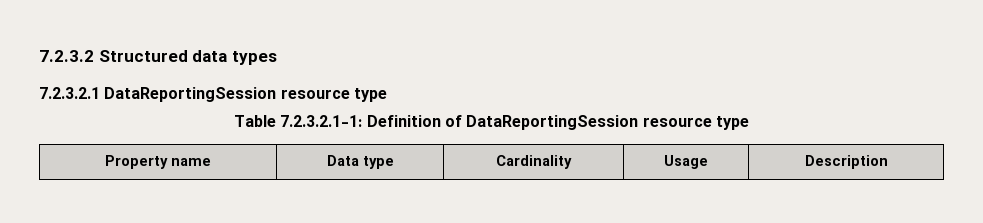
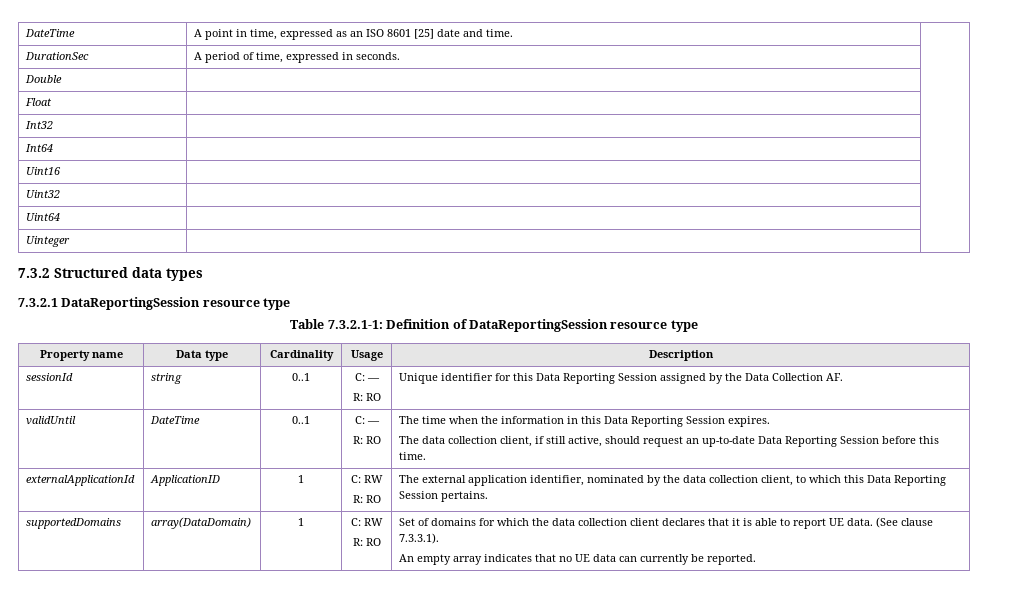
- 7.2.3.2 Structured data types
+ DateTime | A point in time, expressed as an ISO 8601 [25] date and time. |
+ DurationSec | A period of time, expressed in seconds. |
+ Double | |
+ Float | |
+ Int32 | |
+ Int64 | |
+ Uint16 | |
+ Uint32 | |
+ Uint64 | |
+ Uinteger | |
+ 7.3.2 Structured data types
- 7.2.3.2.1 DataReportingSession resource type
+ 7.3.2.1 DataReportingSession resource type
- Table 7.2.3.2.1-1: Definition of DataReportingSession resource type
+ Table 7.3.2.1-1: Definition of DataReportingSession resource type
+ sessionId | string | 0..1 | C: —
+ R: RO | Unique identifier for this Data Reporting Session assigned by the Data Collection AF.
+ validUntil | DateTime | 0..1 | C: —
+ R: RO | The time when the information in this Data Reporting Session expires.
+ The data collection client, if still active, should request an up-to-date Data Reporting Session before this time.
+ externalApplicationId | ApplicationID | 1 | C: RW
+ R: RO | The external application identifier, nominated by the data collection client, to which this Data Reporting Session pertains.
+ supportedDomains | array(DataDomain) | 1 | C: RW
+ R: RO | Set of domains for which the data collection client declares that it is able to report UE data. (See clause 7.3.3.1).
+ An empty array indicates that no UE data can currently be reported.

